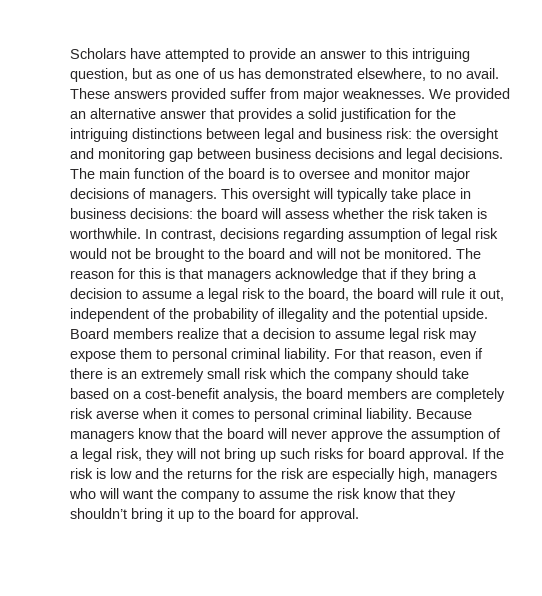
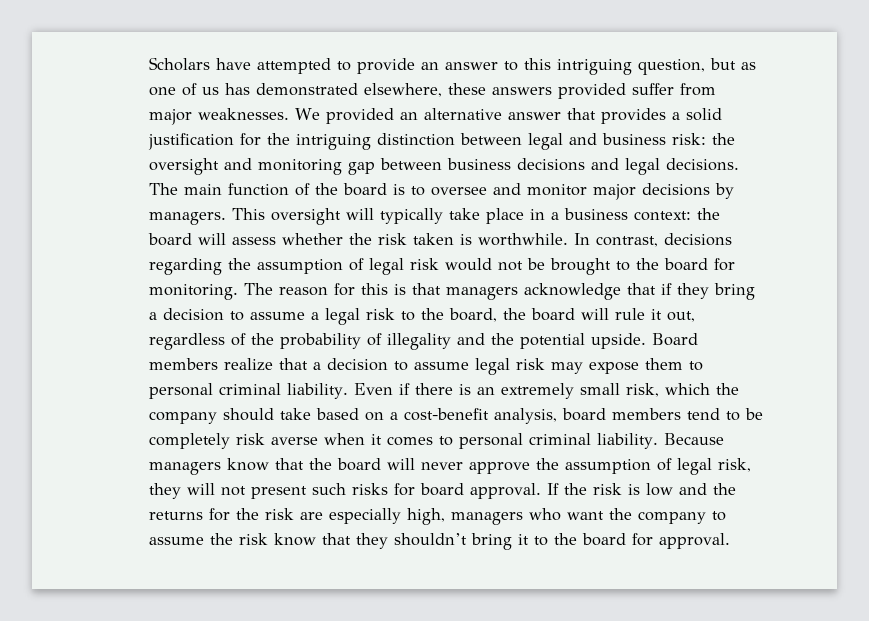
- Scholars have attempted to provide an answer to this intriguing question, but as one of us has demonstrated elsewhere, to no avail. These answers provided suffer from major weaknesses.
+ Scholars have attempted to provide an answer to this intriguing question, but as one of us has demonstrated elsewhere, these answers provided suffer from major weaknesses.
- We provided an alternative answer that provides a solid justification for the intriguing distinctions between legal and business risk: the oversight and monitoring gap between business decisions and legal decisions.
+ We provided an alternative answer that provides a solid justification for the intriguing distinction between legal and business risk: the oversight and monitoring gap between business decisions and legal decisions.
- The main function of the board is to oversee and monitor major decisions of managers.
+ The main function of the board is to oversee and monitor major decisions by managers.
- This oversight will typically take place in business decisions: the board will assess whether the risk taken is worthwhile.
+ This oversight will typically take place in a business context: the board will assess whether the risk taken is worthwhile.
- In contrast, decisions regarding assumption of legal risk would not be brought to the board and will not be monitored.
+ In contrast, decisions regarding the assumption of legal risk would not be brought to the board for monitoring.
- The reason for this is that managers acknowledge that if they bring a decision to assume a legal risk to the board, the board will rule it out, independent of the probability of illegality and the potential upside.
+ The reason for this is that managers acknowledge that if they bring a decision to assume a legal risk to the board, the board will rule it out, regardless of the probability of illegality and the potential upside.
- For that reason, even if there is an extremely small risk which the company should take based on a cost-benefit analysis, the board members are completely risk averse when it comes to personal criminal liability.
+ Even if there is an extremely small risk, which the company should take based on a cost-benefit analysis, board members tend to be completely risk averse when it comes to personal criminal liability.
- Because managers know that the board will never approve the assumption of a legal risk, they will not bring up such risks for board approval.
+ Because managers know that the board will never approve the assumption of legal risk, they will not present such risks for board approval.
- If the risk is low and the returns for the risk are especially high, managers who will want the company to assume the risk know that they shouldn’t bring it up to the board for approval.
+ If the risk is low and the returns for the risk are especially high, managers who want the company to assume the risk know that they shouldn’t bring it to the board for approval.

